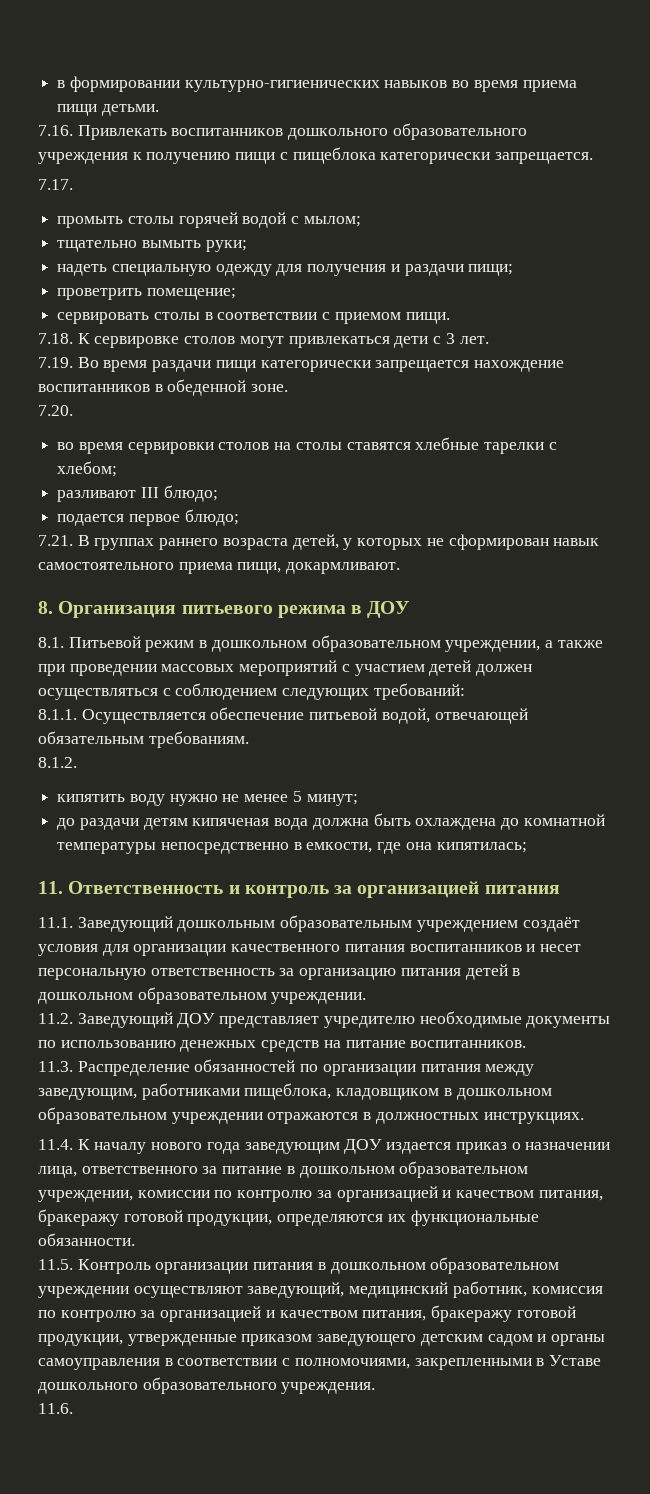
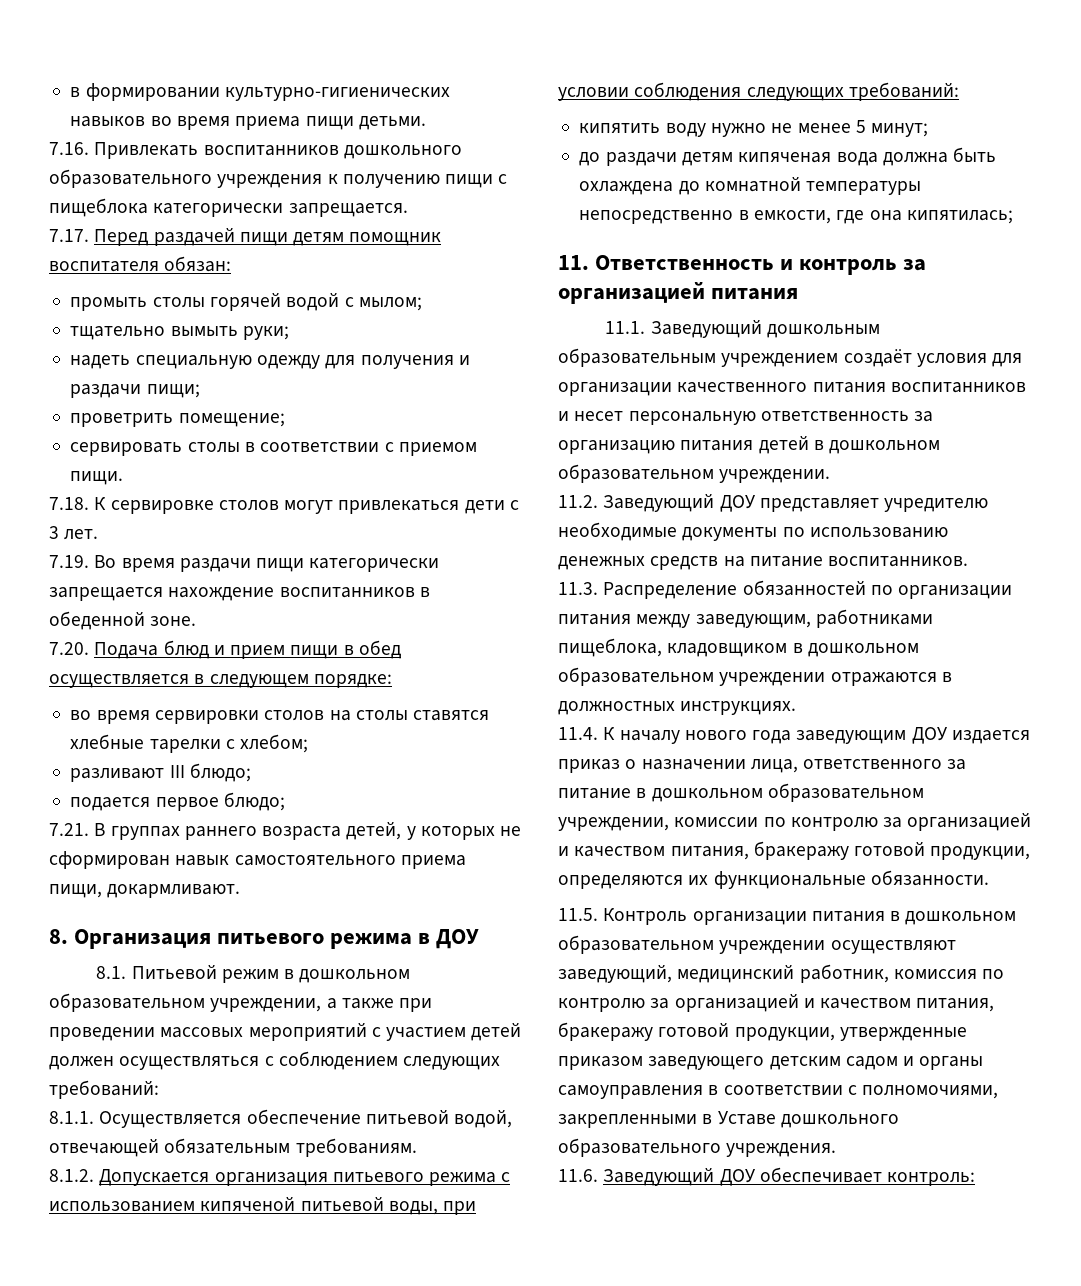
- 7.17.
+ 7.17. Перед раздачей пищи детям помощник воспитателя обязан:
- 7.20.
+ 7.20. Подача блюд и прием пищи в обед осуществляется в следующем порядке:
- 8.1.2.
+ 8.1.2. Допускается организация питьевого режима с использованием кипяченой питьевой воды, при условии соблюдения следующих требований:
- 11.6.
+ 11.6. Заведующий ДОУ обеспечивает контроль:

